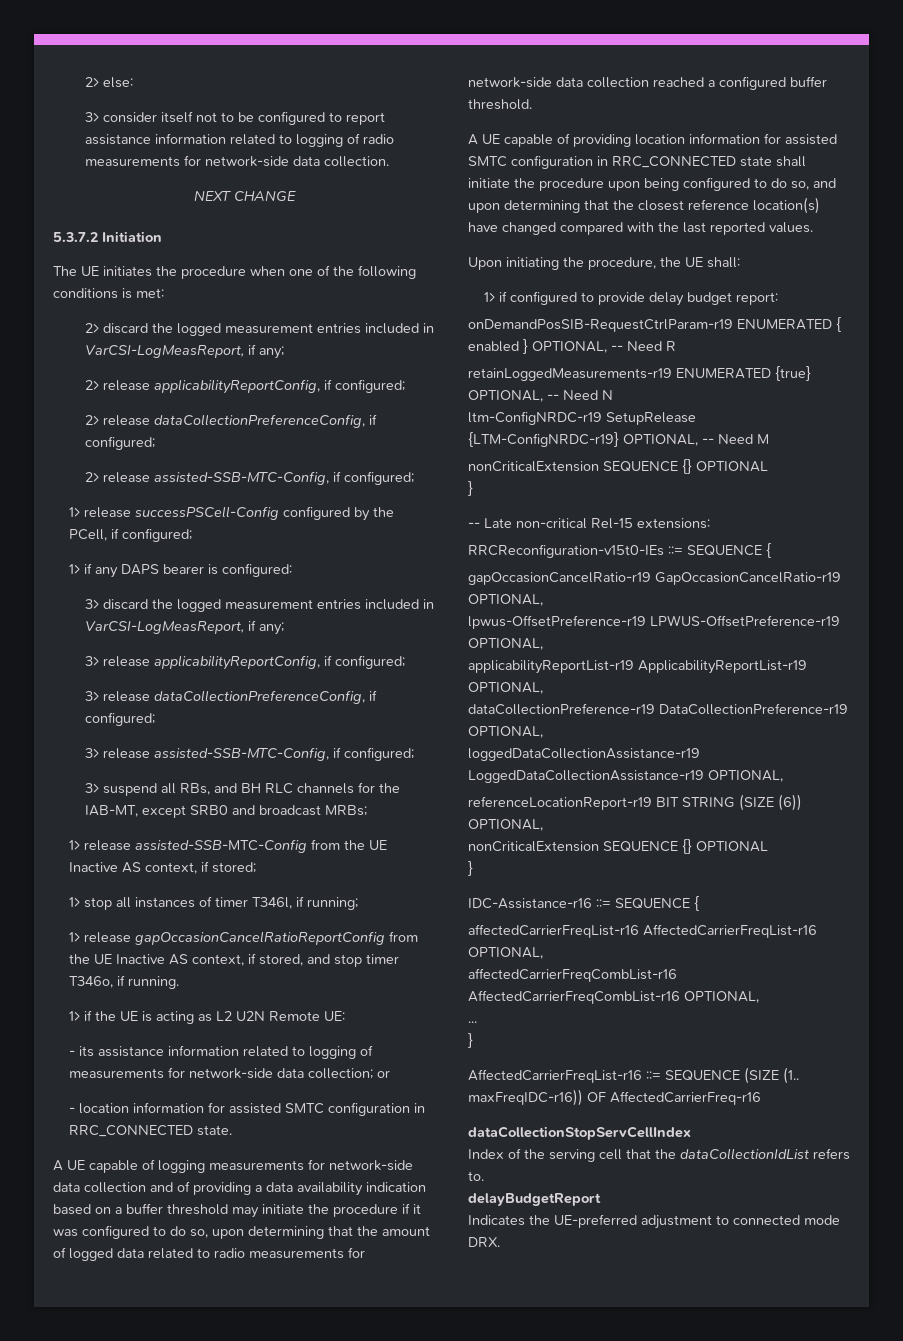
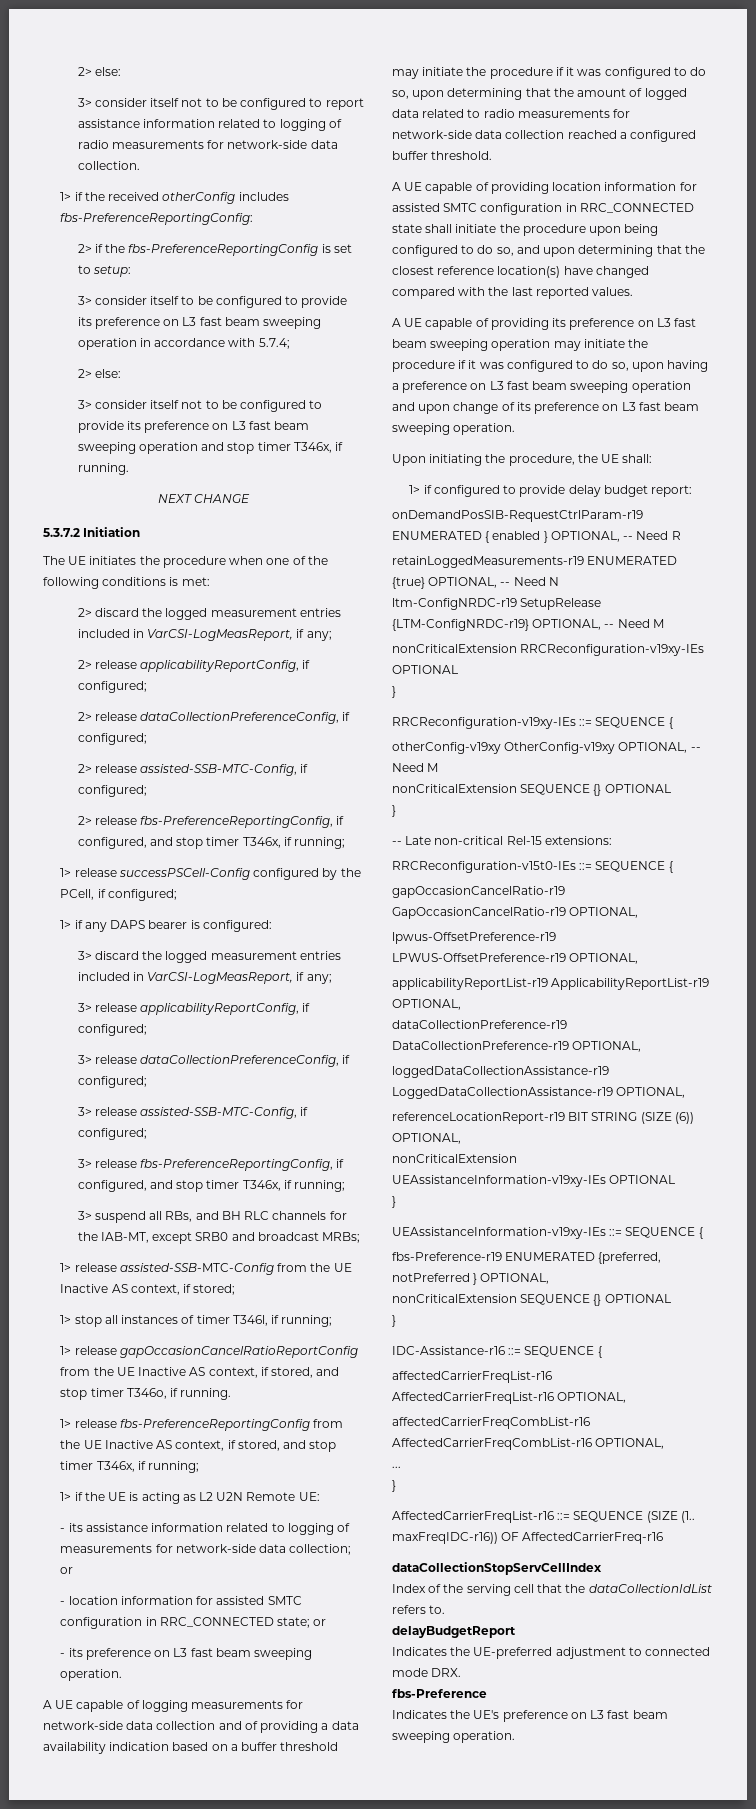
+ 1> if the received otherConfig includes fbs-PreferenceReportingConfig:
+ 2> if the fbs-PreferenceReportingConfig is set to setup:
+ 3> consider itself to be configured to provide its preference on L3 fast beam sweeping operation in accordance with 5.7.4;
+ 2> else:
+ 3> consider itself not to be configured to provide its preference on L3 fast beam sweeping operation and stop timer T346x, if running.
+ 2> release fbs-PreferenceReportingConfig, if configured, and stop timer T346x, if running;
+ 3> release fbs-PreferenceReportingConfig, if configured, and stop timer T346x, if running;
+ 1> release fbs-PreferenceReportingConfig from the UE Inactive AS context, if stored, and stop timer T346x, if running;
- - location information for assisted SMTC configuration in RRC_CONNECTED state.
+ - location information for assisted SMTC configuration in RRC_CONNECTED state; or
+ - its preference on L3 fast beam sweeping operation.
+ A UE capable of providing its preference on L3 fast beam sweeping operation may initiate the procedure if it was configured to do so, upon having a preference on L3 fast beam sweeping operation and upon change of its preference on L3 fast beam sweeping operation.
+ nonCriticalExtension RRCReconfiguration-v19xy-IEs OPTIONAL
+ }
+ RRCReconfiguration-v19xy-IEs ::= SEQUENCE {
+ otherConfig-v19xy OtherConfig-v19xy OPTIONAL, -- Need M
+ nonCriticalExtension UEAssistanceInformation-v19xy-IEs OPTIONAL
+ }
+ UEAssistanceInformation-v19xy-IEs ::= SEQUENCE {
+ fbs-Preference-r19 ENUMERATED {preferred, notPreferred } OPTIONAL,
+ fbs-Preference
+ Indicates the UE's preference on L3 fast beam sweeping operation.

